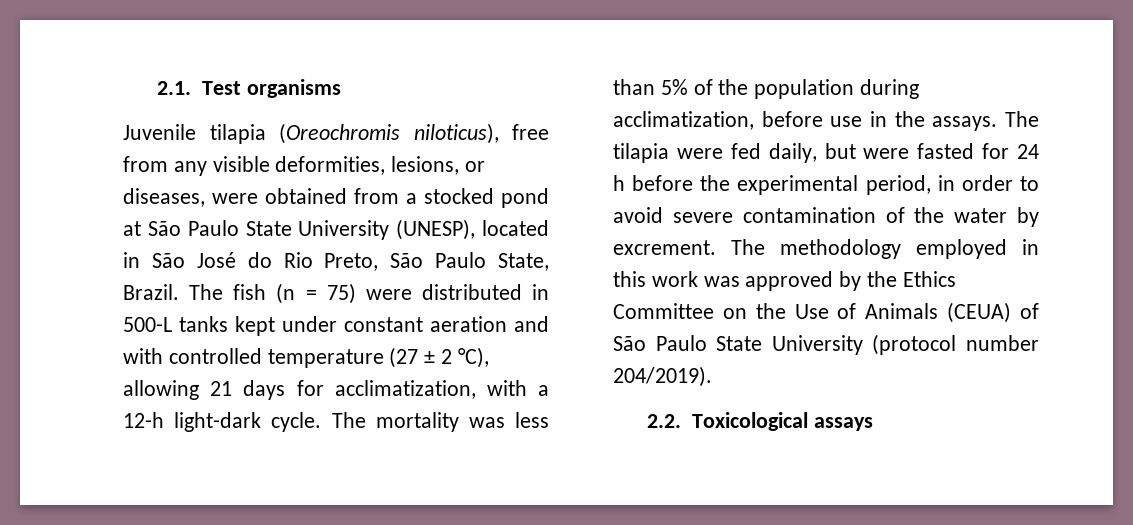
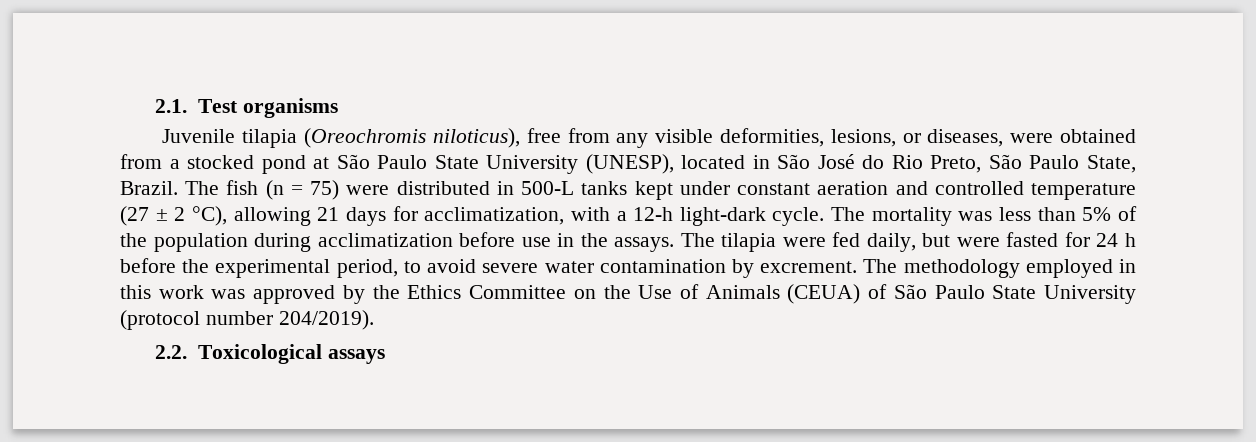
- The fish (n = 75) were distributed in 500-L tanks kept under constant aeration and with controlled temperature (27 ± 2 °C), allowing 21 days for acclimatization, with a 12-h light-dark cycle.
+ The fish (n = 75) were distributed in 500-L tanks kept under constant aeration and controlled temperature (27 ± 2 °C), allowing 21 days for acclimatization, with a 12-h light-dark cycle.
- The mortality was less than 5% of the population during acclimatization, before use in the assays.
+ The mortality was less than 5% of the population during acclimatization before use in the assays.
- The tilapia were fed daily, but were fasted for 24 h before the experimental period, in order to avoid severe contamination of the water by excrement.
+ The tilapia were fed daily, but were fasted for 24 h before the experimental period, to avoid severe water contamination by excrement.

